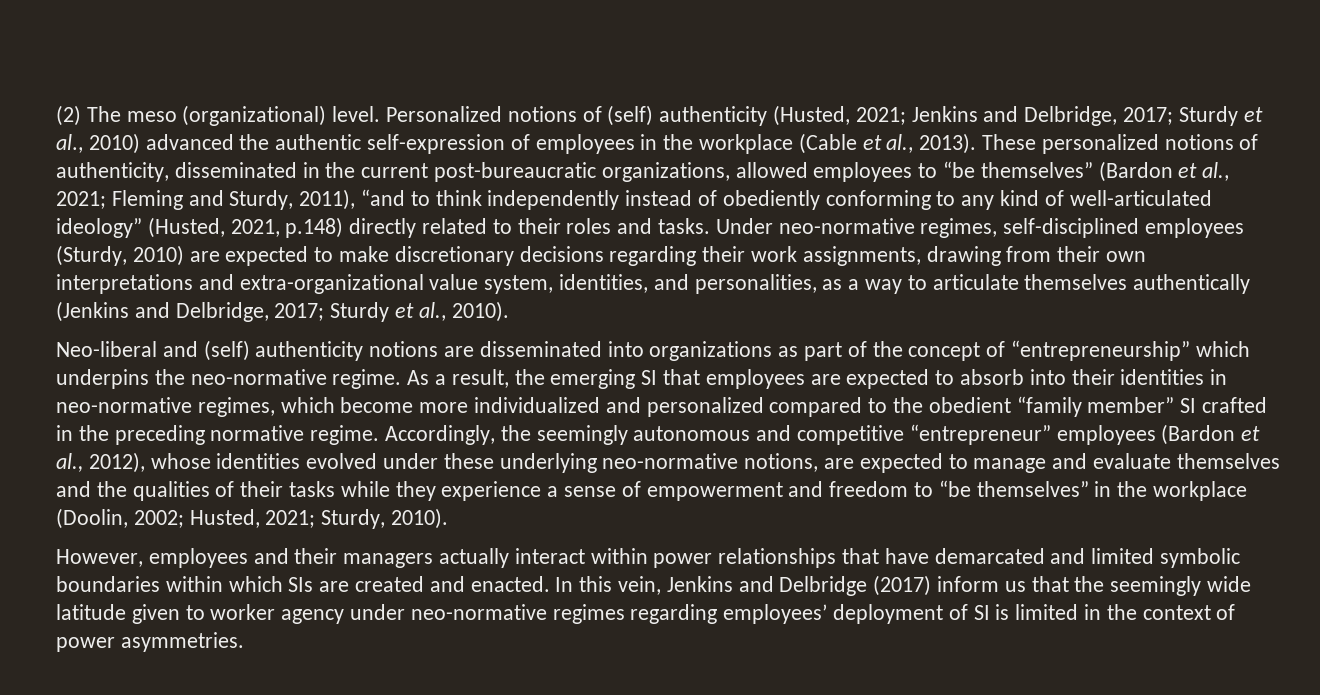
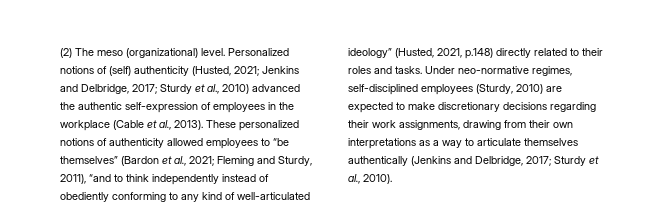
- These personalized notions of authenticity, disseminated in the current post-bureaucratic organizations, allowed employees to “be themselves” (Bardon et al., 2021; Fleming and Sturdy, 2011), “and to think independently instead of obediently conforming to any kind of well-articulated ideology” (Husted, 2021, p.148) directly related to their roles and tasks.
+ These personalized notions of authenticity allowed employees to “be themselves” (Bardon et al., 2021; Fleming and Sturdy, 2011), “and to think independently instead of obediently conforming to any kind of well-articulated ideology” (Husted, 2021, p.148) directly related to their roles and tasks.
- Under neo-normative regimes, self-disciplined employees (Sturdy, 2010) are expected to make discretionary decisions regarding their work assignments, drawing from their own interpretations and extra-organizational value system, identities, and personalities, as a way to articulate themselves authentically (Jenkins and Delbridge, 2017; Sturdy et al., 2010).
+ Under neo-normative regimes, self-disciplined employees (Sturdy, 2010) are expected to make discretionary decisions regarding their work assignments, drawing from their own interpretations as a way to articulate themselves authentically (Jenkins and Delbridge, 2017; Sturdy et al., 2010).
- Neo-liberal and (self) authenticity notions are disseminated into organizations as part of the concept of “entrepreneurship” which underpins the neo-normative regime. As a result, the emerging SI that employees are expected to absorb into their identities in neo-normative regimes, which become more individualized and personalized compared to the obedient “family member” SI crafted in the preceding normative regime. Accordingly, the seemingly autonomous and competitive “entrepreneur” employees (Bardon et al., 2012), whose identities evolved under these underlying neo-normative notions, are expected to manage and evaluate themselves and the qualities of their tasks while they experience a sense of empowerment and freedom to “be themselves” in the workplace (Doolin, 2002; Husted, 2021; Sturdy, 2010).
- However, employees and their managers actually interact within power relationships that have demarcated and limited symbolic boundaries within which SIs are created and enacted. In this vein, Jenkins and Delbridge (2017) inform us that the seemingly wide latitude given to worker agency under neo-normative regimes regarding employees’ deployment of SI is limited in the context of power asymmetries.

